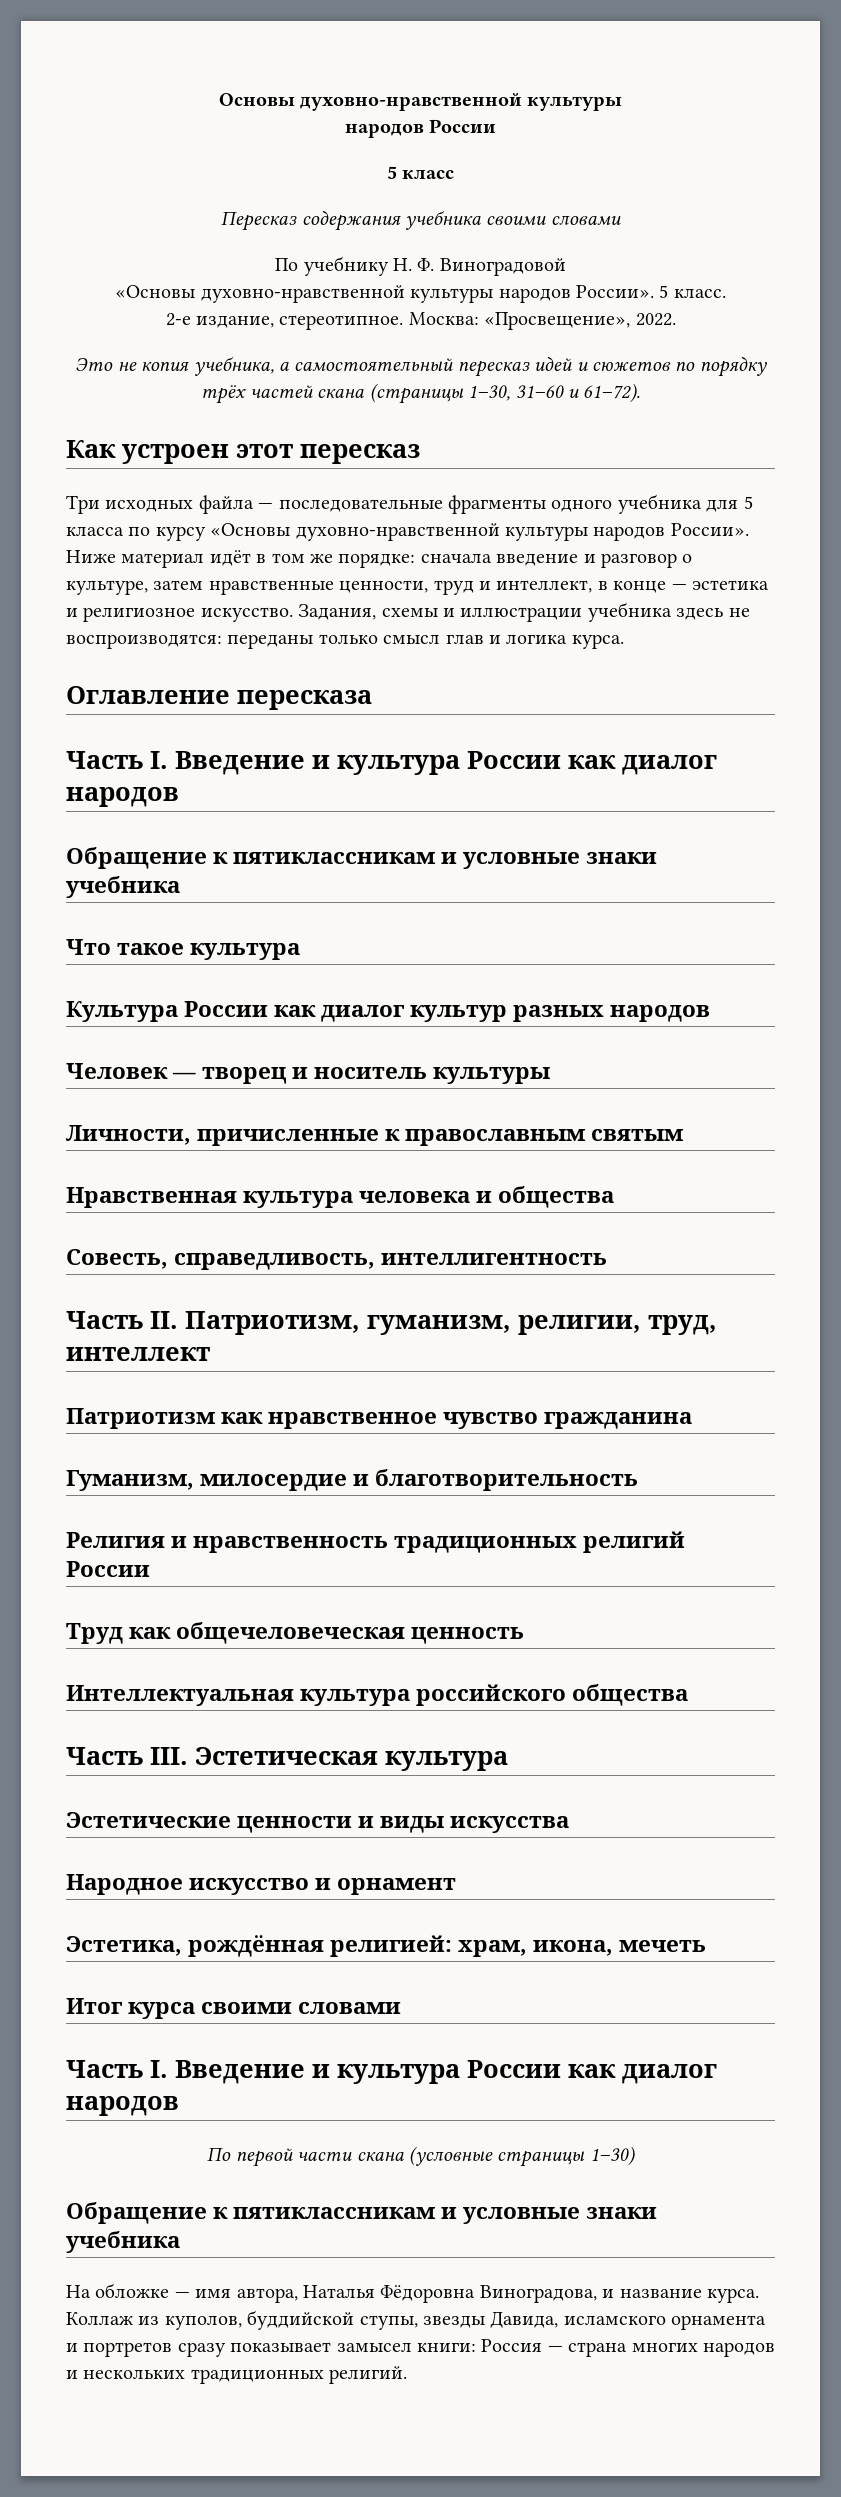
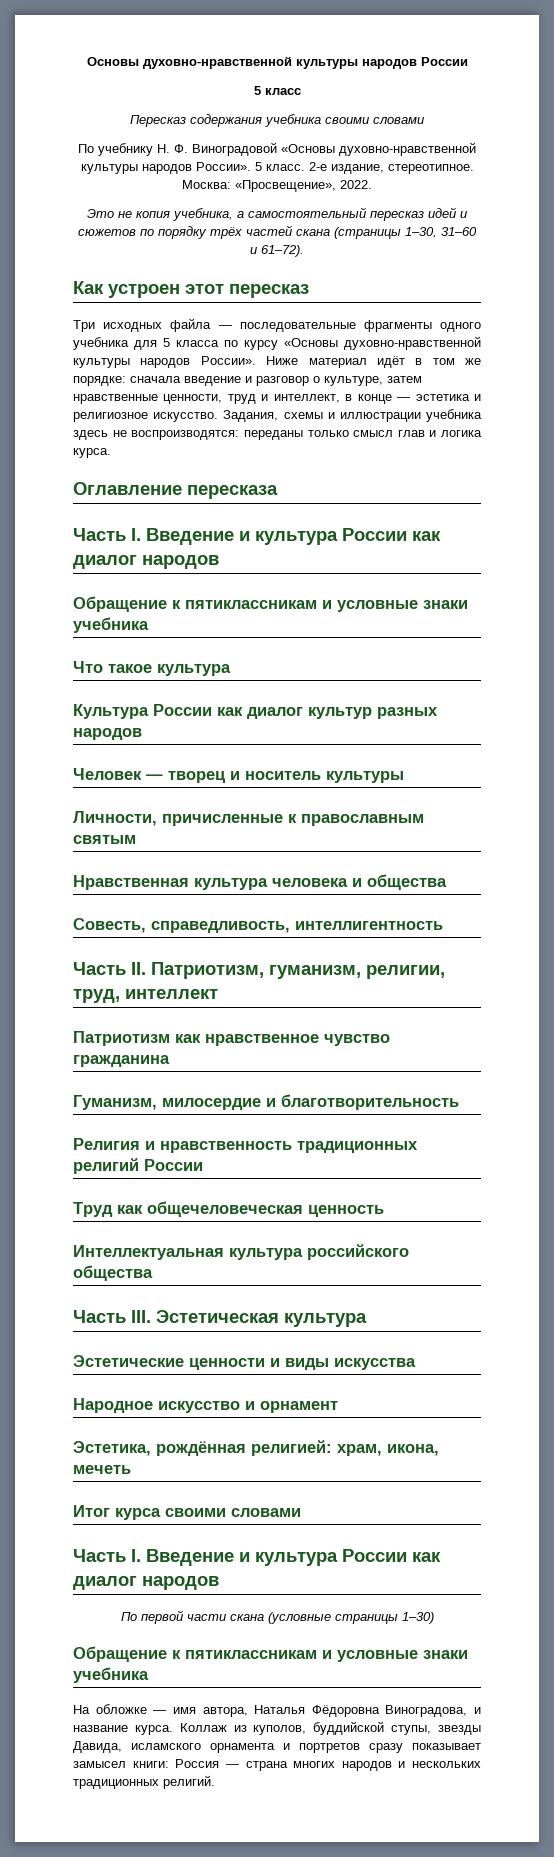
- Основы духовно-нравственной культуры
- народов России
+ Основы духовно-нравственной культуры народов России
- По учебнику Н. Ф. Виноградовой
- «Основы духовно-нравственной культуры народов России».
+ По учебнику Н. Ф. Виноградовой «Основы духовно-нравственной культуры народов России».
- 5 класс.
- 2-е издание, стереотипное.
+ 5 класс. 2-е издание, стереотипное.

